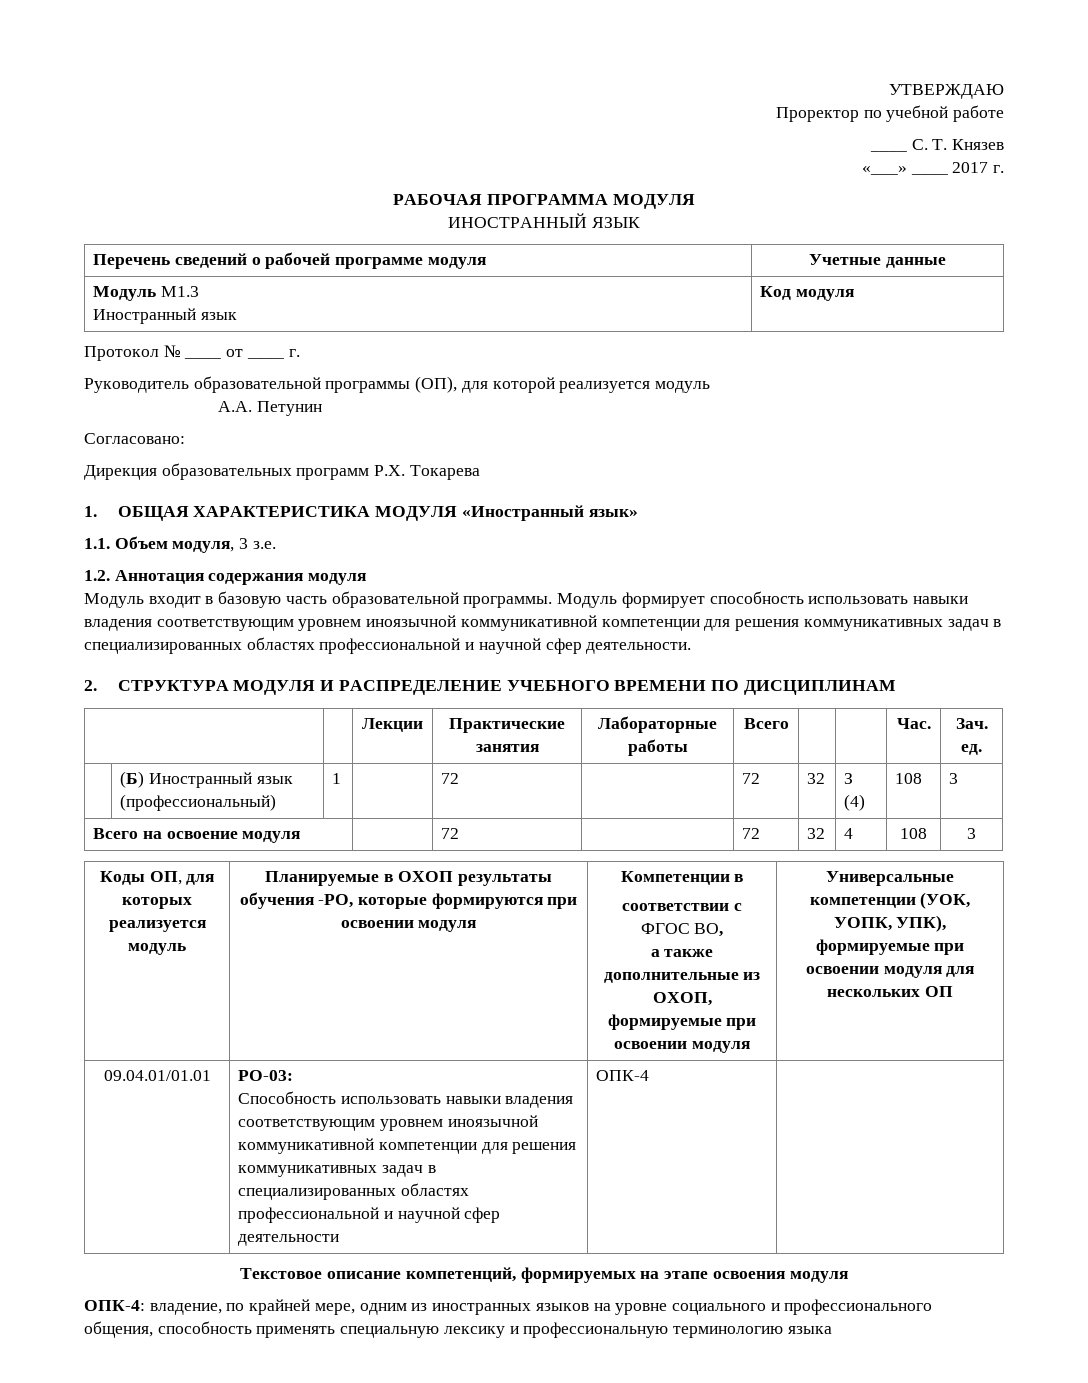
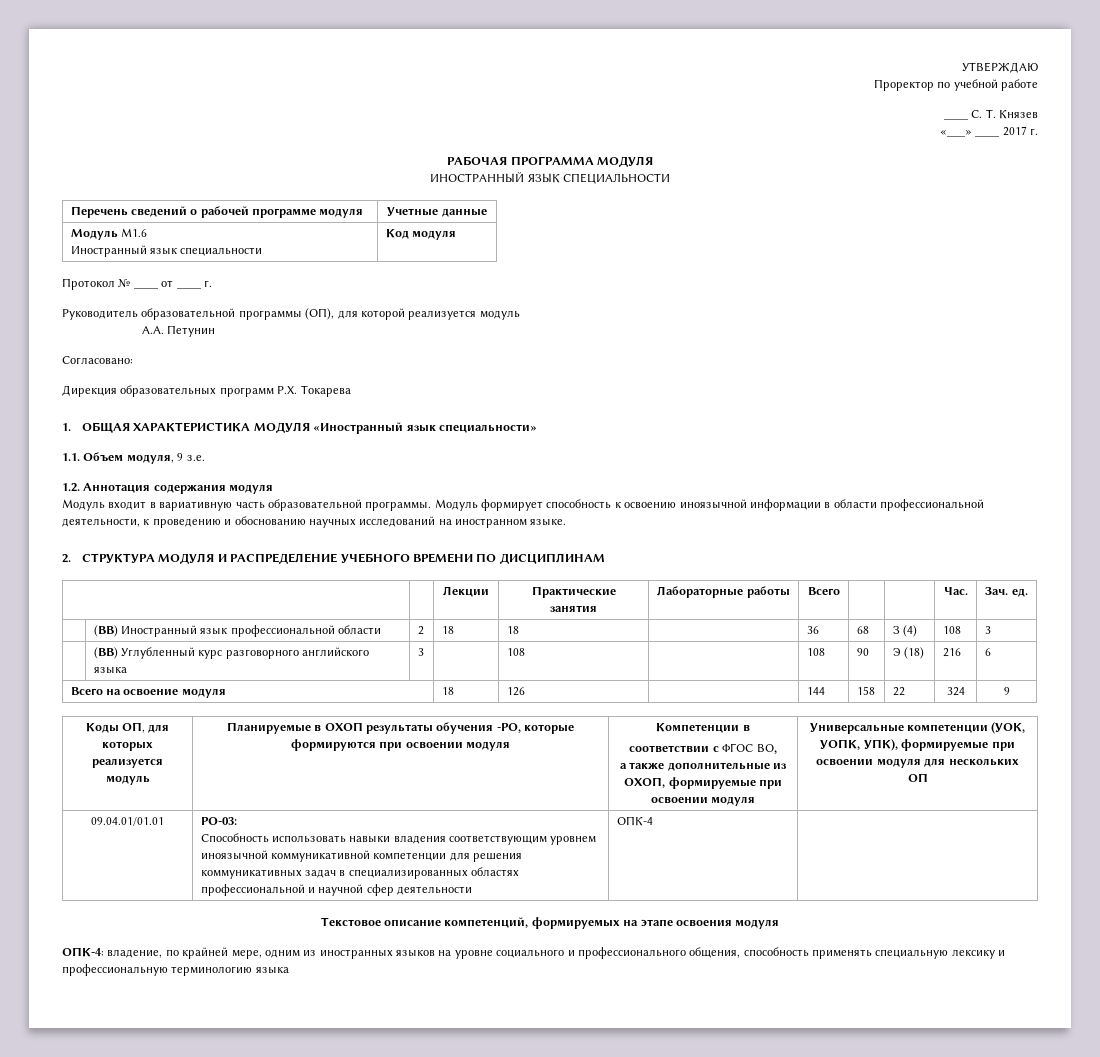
- ИНОСТРАННЫЙ ЯЗЫК
+ ИНОСТРАННЫЙ ЯЗЫК СПЕЦИАЛЬНОСТИ
- Модуль М1.3
- Иностранный язык | Код модуля
+ Модуль М1.6
+ Иностранный язык специальности | Код модуля
- 1. ОБЩАЯ ХАРАКТЕРИСТИКА МОДУЛЯ «Иностранный язык»
+ 1. ОБЩАЯ ХАРАКТЕРИСТИКА МОДУЛЯ «Иностранный язык специальности»
- 1.1. Объем модуля, 3 з.е.
+ 1.1. Объем модуля, 9 з.е.
- Модуль входит в базовую часть образовательной программы.
+ Модуль входит в вариативную часть образовательной программы.
- Модуль формирует способность использовать навыки владения соответствующим уровнем иноязычной коммуникативной компетенции для решения коммуникативных задач в специализированных областях профессиональной и научной сфер деятельности.
+ Модуль формирует способность к освоению иноязычной информации в области профессиональной деятельности, к проведению и обоснованию научных исследований на иностранном языке.
- | (Б) Иностранный язык (профессиональный) | 1 | | 72 | | 72 | 32 | З (4) | 108 | 3
- Всего на освоение модуля | | 72 | | 72 | 32 | 4 | 108 | 3
+ | (ВВ) Иностранный язык профессиональной области | 2 | 18 | 18 | | 36 | 68 | З (4) | 108 | 3
+ | (ВВ) Углубленный курс разговорного английского языка | 3 | | 108 | | 108 | 90 | Э (18) | 216 | 6
+ Всего на освоение модуля | 18 | 126 | | 144 | 158 | 22 | 324 | 9

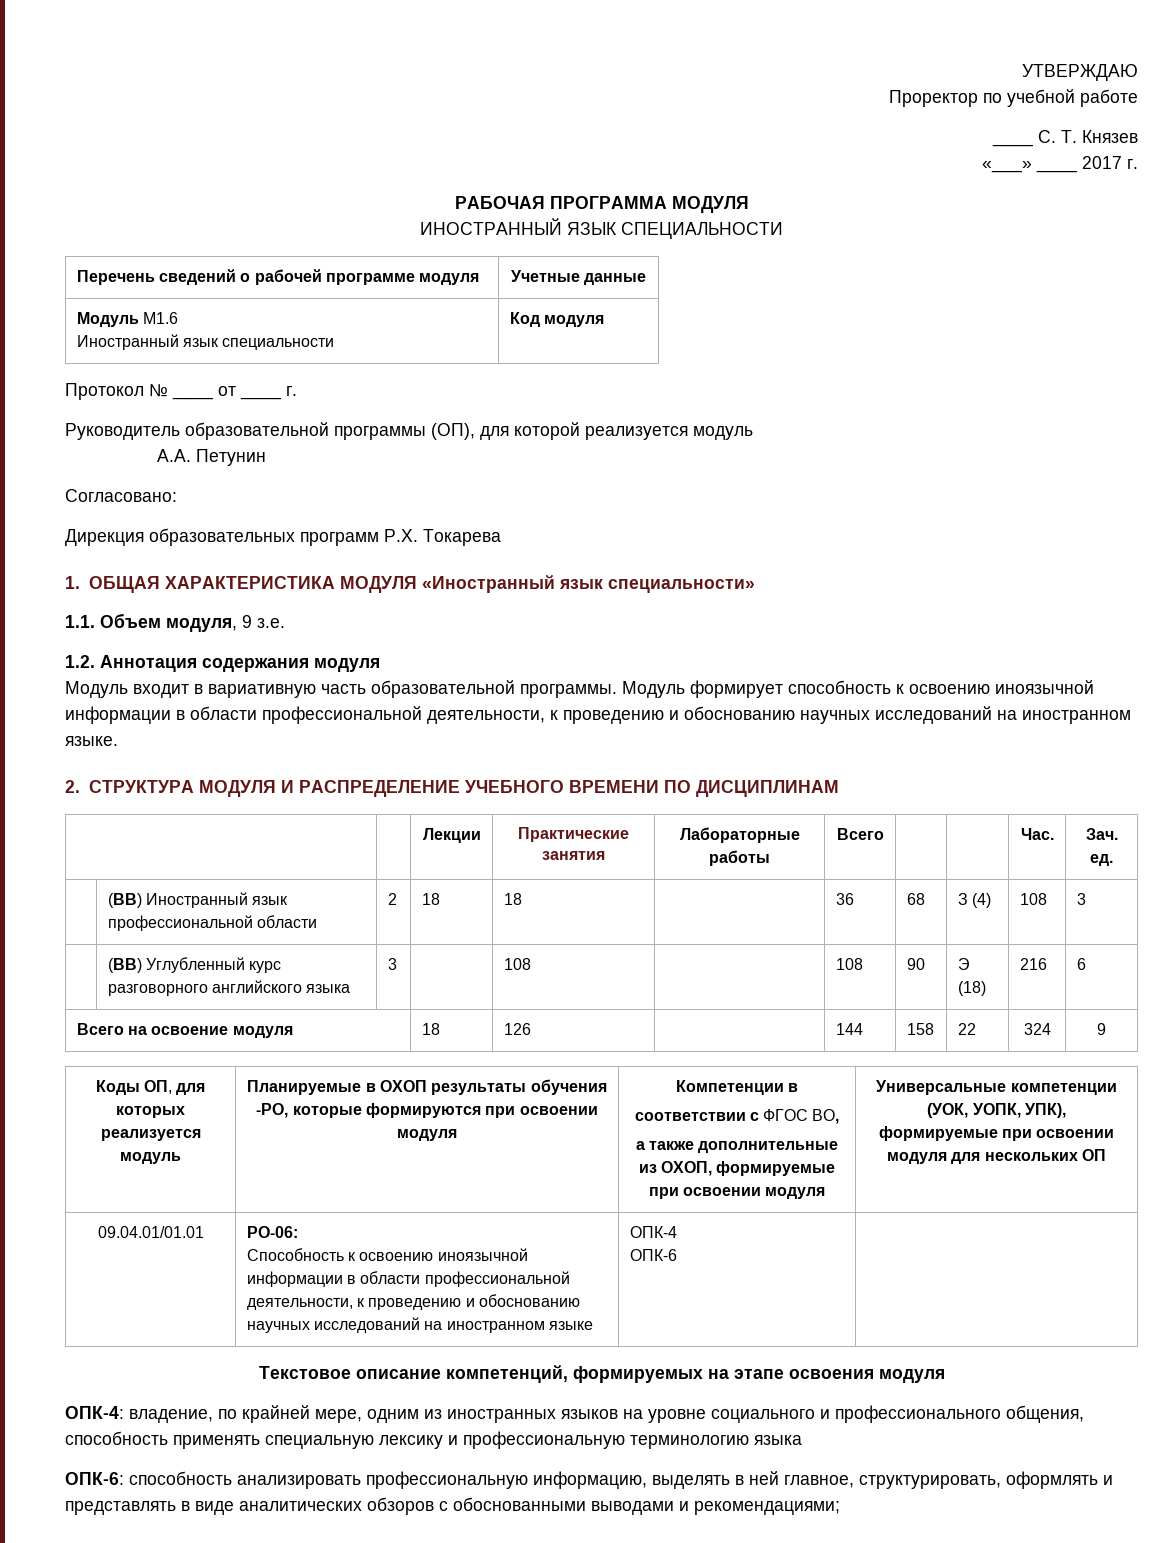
- 09.04.01/01.01 | РО-03:
- Способность использовать навыки владения соответствующим уровнем иноязычной коммуникативной компетенции для решения коммуникативных задач в специализированных областях профессиональной и научной сфер деятельности | ОПК-4 |
+ 09.04.01/01.01 | РО-06:
+ Способность к освоению иноязычной информации в области профессиональной деятельности, к проведению и обоснованию научных исследований на иностранном языке | ОПК-4
+ ОПК-6 |
+ ОПК-6: способность анализировать профессиональную информацию, выделять в ней главное, структурировать, оформлять и представлять в виде аналитических обзоров с обоснованными выводами и рекомендациями;

